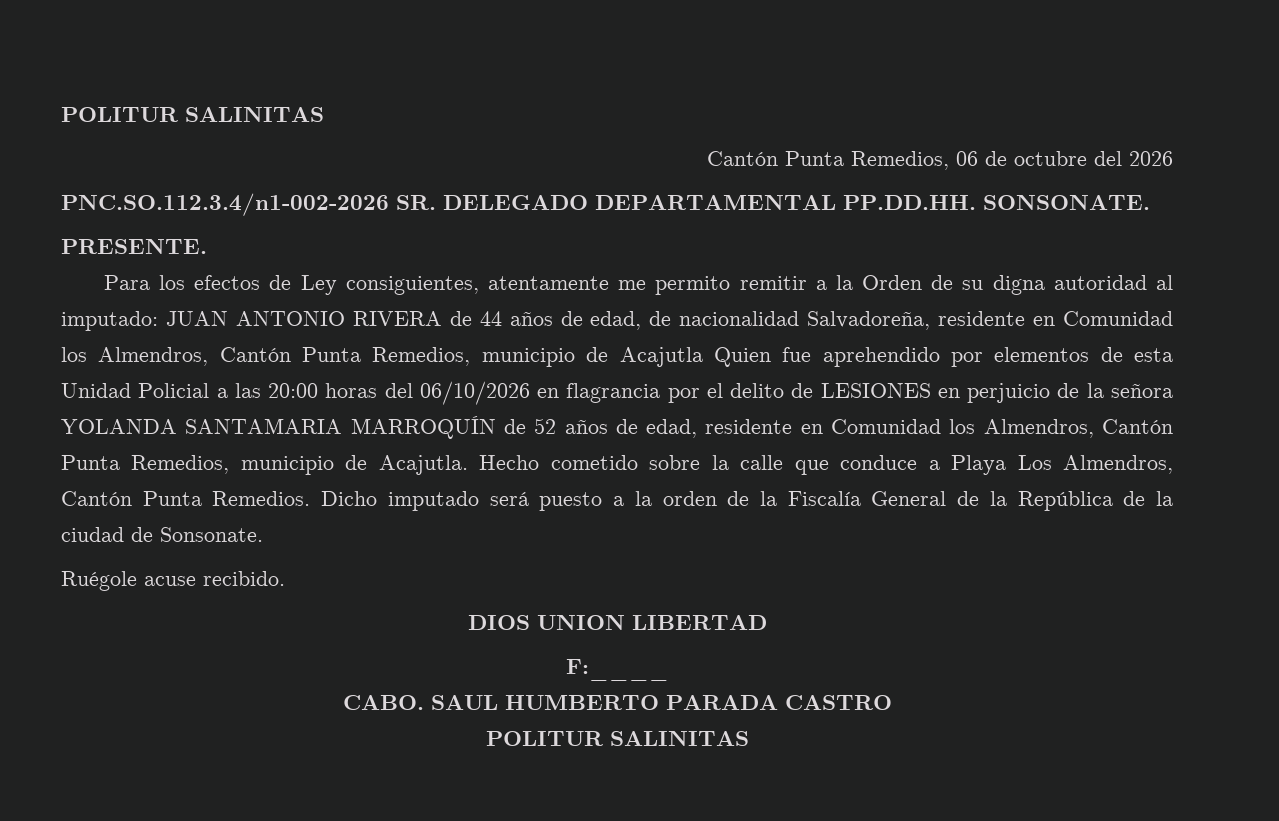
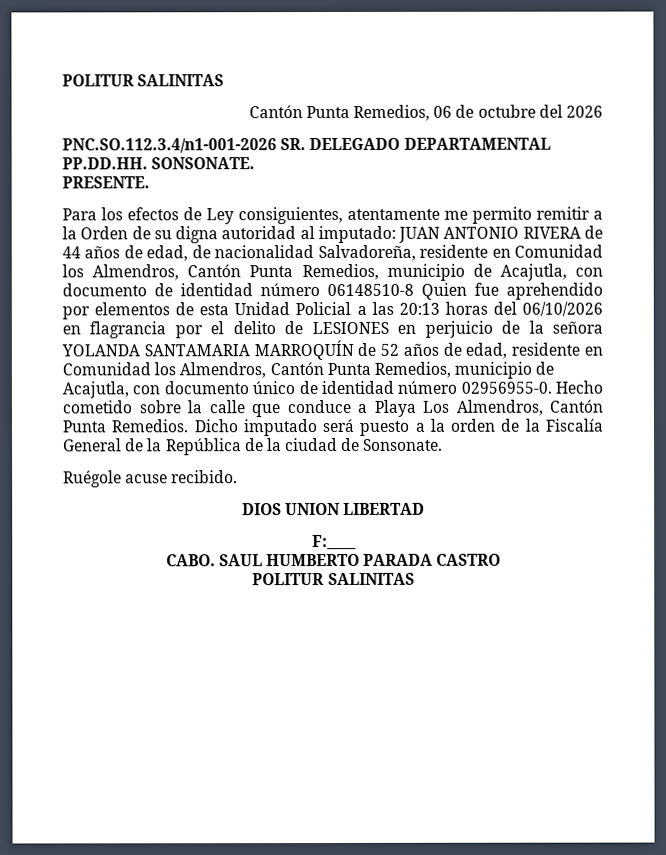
- PNC.SO.112.3.4/n1-002-2026 SR. DELEGADO DEPARTAMENTAL PP.DD.HH. SONSONATE.
+ PNC.SO.112.3.4/n1-001-2026 SR. DELEGADO DEPARTAMENTAL PP.DD.HH. SONSONATE.
- JUAN ANTONIO RIVERA de 44 años de edad, de nacionalidad Salvadoreña, residente en Comunidad los Almendros, Cantón Punta Remedios, municipio de Acajutla Quien fue aprehendido por elementos de esta Unidad Policial a las 20:00 horas del 06/10/2026 en flagrancia por el delito de LESIONES en perjuicio de la señora YOLANDA SANTAMARIA MARROQUÍN de 52 años de edad, residente en Comunidad los Almendros, Cantón Punta Remedios, municipio de Acajutla.
+ JUAN ANTONIO RIVERA de 44 años de edad, de nacionalidad Salvadoreña, residente en Comunidad los Almendros, Cantón Punta Remedios, municipio de Acajutla, con documento de identidad número 06148510-8 Quien fue aprehendido por elementos de esta Unidad Policial a las 20:13 horas del 06/10/2026 en flagrancia por el delito de LESIONES en perjuicio de la señora YOLANDA SANTAMARIA MARROQUÍN de 52 años de edad, residente en Comunidad los Almendros, Cantón Punta Remedios, municipio de Acajutla, con documento único de identidad número 02956955-0.

